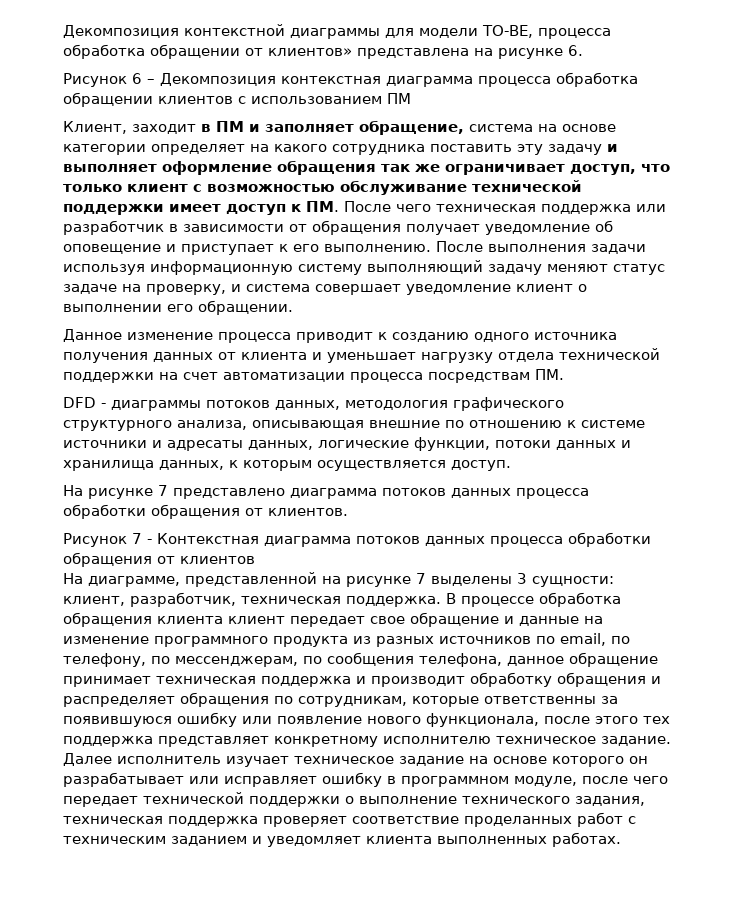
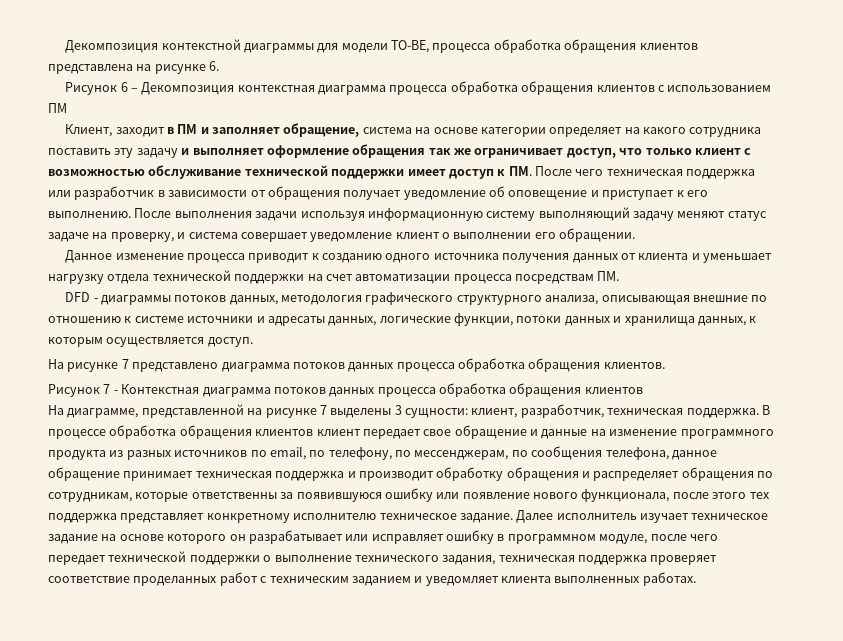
- Декомпозиция контекстной диаграммы для модели TO-BE, процесса обработка обращении от клиентов» представлена на рисунке 6.
+ Декомпозиция контекстной диаграммы для модели TO-BE, процесса обработка обращения клиентов представлена на рисунке 6.
- Рисунок 6 – Декомпозиция контекстная диаграмма процесса обработка обращении клиентов с использованием ПМ
+ Рисунок 6 – Декомпозиция контекстная диаграмма процесса обработка обращения клиентов с использованием ПМ
- На рисунке 7 представлено диаграмма потоков данных процесса обработки обращения от клиентов.
+ На рисунке 7 представлено диаграмма потоков данных процесса обработка обращения клиентов.
- Рисунок 7 - Контекстная диаграмма потоков данных процесса обработки обращения от клиентов
+ Рисунок 7 - Контекстная диаграмма потоков данных процесса обработка обращения клиентов
- В процессе обработка обращения клиента клиент передает свое обращение и данные на изменение программного продукта из разных источников по email, по телефону, по мессенджерам, по сообщения телефона, данное обращение принимает техническая поддержка и производит обработку обращения и распределяет обращения по сотрудникам, которые ответственны за появившуюся ошибку или появление нового функционала, после этого тех поддержка представляет конкретному исполнителю техническое задание.
+ В процессе обработка обращения клиентов клиент передает свое обращение и данные на изменение программного продукта из разных источников по email, по телефону, по мессенджерам, по сообщения телефона, данное обращение принимает техническая поддержка и производит обработку обращения и распределяет обращения по сотрудникам, которые ответственны за появившуюся ошибку или появление нового функционала, после этого тех поддержка представляет конкретному исполнителю техническое задание.

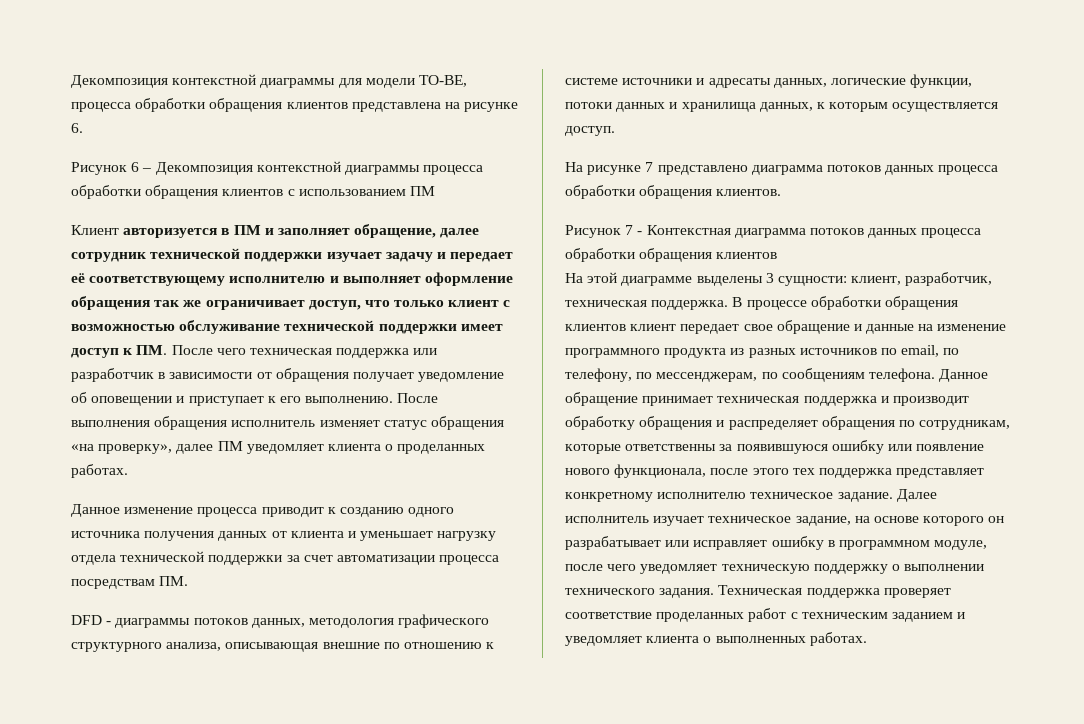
- Декомпозиция контекстной диаграммы для модели TO-BE, процесса обработка обращения клиентов представлена на рисунке 6.
+ Декомпозиция контекстной диаграммы для модели TO-BE, процесса обработки обращения клиентов представлена на рисунке 6.
- Рисунок 6 – Декомпозиция контекстная диаграмма процесса обработка обращения клиентов с использованием ПМ
+ Рисунок 6 – Декомпозиция контекстной диаграммы процесса обработки обращения клиентов с использованием ПМ
- Клиент, заходит в ПМ и заполняет обращение, система на основе категории определяет на какого сотрудника поставить эту задачу и выполняет оформление обращения так же ограничивает доступ, что только клиент с возможностью обслуживание технической поддержки имеет доступ к ПМ. После чего техническая поддержка или разработчик в зависимости от обращения получает уведомление об оповещение и приступает к его выполнению.
+ Клиент авторизуется в ПМ и заполняет обращение, далее сотрудник технической поддержки изучает задачу и передает её соответствующему исполнителю и выполняет оформление обращения так же ограничивает доступ, что только клиент с возможностью обслуживание технической поддержки имеет доступ к ПМ. После чего техническая поддержка или разработчик в зависимости от обращения получает уведомление об оповещении и приступает к его выполнению.
- После выполнения задачи используя информационную систему выполняющий задачу меняют статус задаче на проверку, и система совершает уведомление клиент о выполнении его обращении.
+ После выполнения обращения исполнитель изменяет статус обращения «на проверку», далее ПМ уведомляет клиента о проделанных работах.
- Данное изменение процесса приводит к созданию одного источника получения данных от клиента и уменьшает нагрузку отдела технической поддержки на счет автоматизации процесса посредствам ПМ.
+ Данное изменение процесса приводит к созданию одного источника получения данных от клиента и уменьшает нагрузку отдела технической поддержки за счет автоматизации процесса посредствам ПМ.
- На рисунке 7 представлено диаграмма потоков данных процесса обработка обращения клиентов.
+ На рисунке 7 представлено диаграмма потоков данных процесса обработки обращения клиентов.
- Рисунок 7 - Контекстная диаграмма потоков данных процесса обработка обращения клиентов
+ Рисунок 7 - Контекстная диаграмма потоков данных процесса обработки обращения клиентов
- На диаграмме, представленной на рисунке 7 выделены 3 сущности: клиент, разработчик, техническая поддержка.
+ На этой диаграмме выделены 3 сущности: клиент, разработчик, техническая поддержка.
- В процессе обработка обращения клиентов клиент передает свое обращение и данные на изменение программного продукта из разных источников по email, по телефону, по мессенджерам, по сообщения телефона, данное обращение принимает техническая поддержка и производит обработку обращения и распределяет обращения по сотрудникам, которые ответственны за появившуюся ошибку или появление нового функционала, после этого тех поддержка представляет конкретному исполнителю техническое задание.
+ В процессе обработки обращения клиентов клиент передает свое обращение и данные на изменение программного продукта из разных источников по email, по телефону, по мессенджерам, по сообщениям телефона. Данное обращение принимает техническая поддержка и производит обработку обращения и распределяет обращения по сотрудникам, которые ответственны за появившуюся ошибку или появление нового функционала, после этого тех поддержка представляет конкретному исполнителю техническое задание.
- Далее исполнитель изучает техническое задание на основе которого он разрабатывает или исправляет ошибку в программном модуле, после чего передает технической поддержки о выполнение технического задания, техническая поддержка проверяет соответствие проделанных работ с техническим заданием и уведомляет клиента выполненных работах.
+ Далее исполнитель изучает техническое задание, на основе которого он разрабатывает или исправляет ошибку в программном модуле, после чего уведомляет техническую поддержку о выполнении технического задания. Техническая поддержка проверяет соответствие проделанных работ с техническим заданием и уведомляет клиента о выполненных работах.

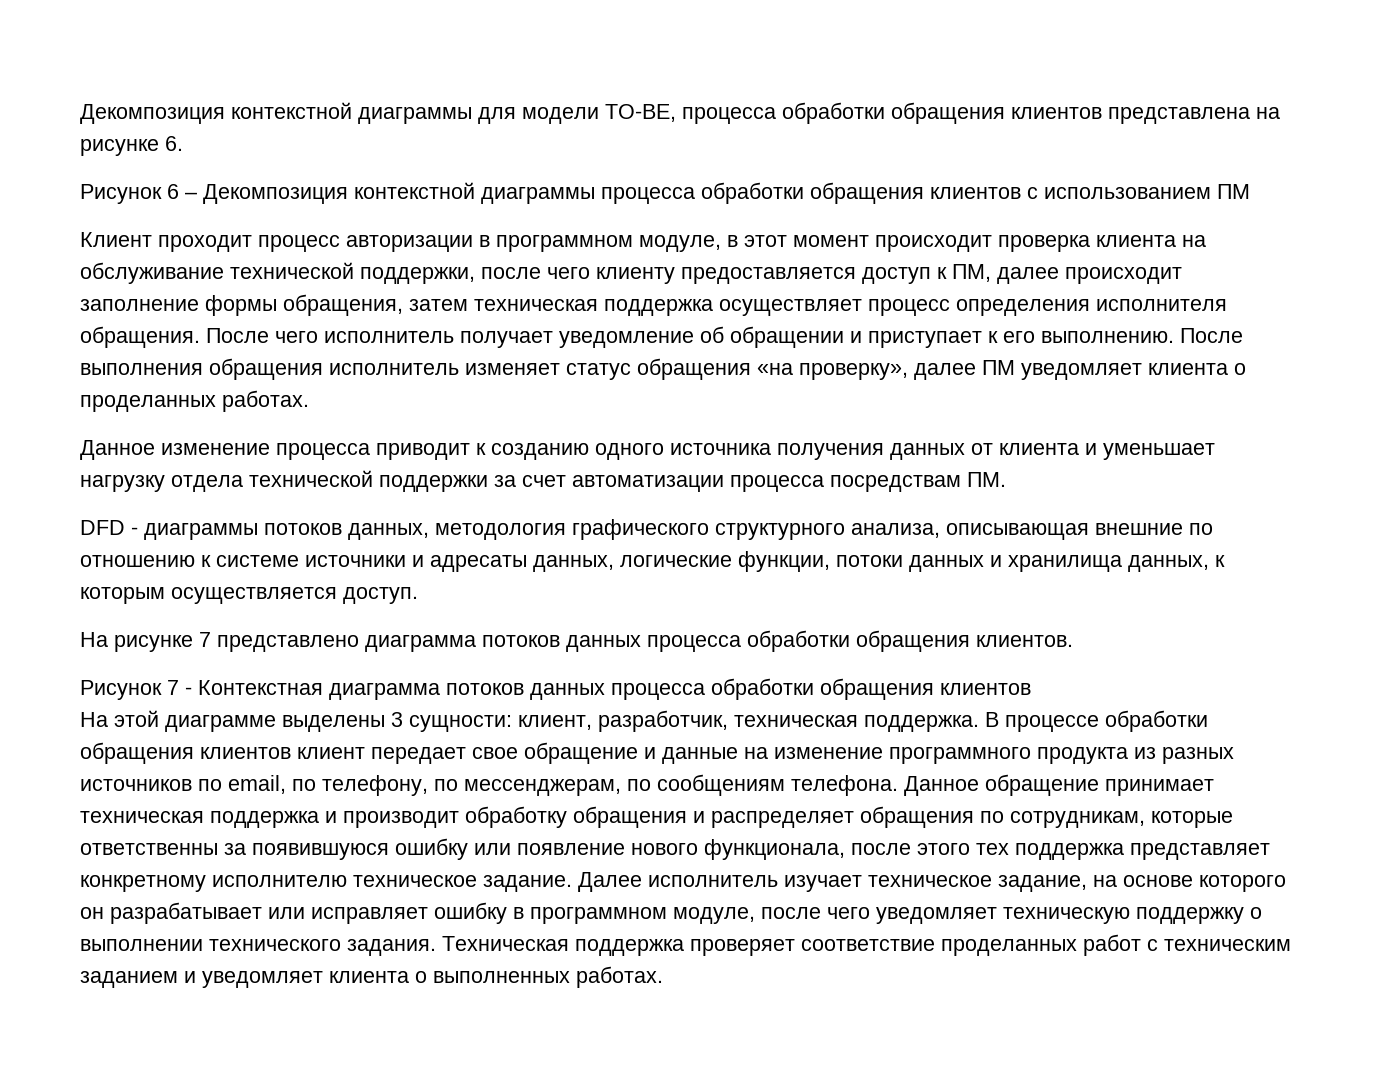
- Клиент авторизуется в ПМ и заполняет обращение, далее сотрудник технической поддержки изучает задачу и передает её соответствующему исполнителю и выполняет оформление обращения так же ограничивает доступ, что только клиент с возможностью обслуживание технической поддержки имеет доступ к ПМ. После чего техническая поддержка или разработчик в зависимости от обращения получает уведомление об оповещении и приступает к его выполнению.
+ Клиент проходит процесс авторизации в программном модуле, в этот момент происходит проверка клиента на обслуживание технической поддержки, после чего клиенту предоставляется доступ к ПМ, далее происходит заполнение формы обращения, затем техническая поддержка осуществляет процесс определения исполнителя обращения. После чего исполнитель получает уведомление об обращении и приступает к его выполнению.

